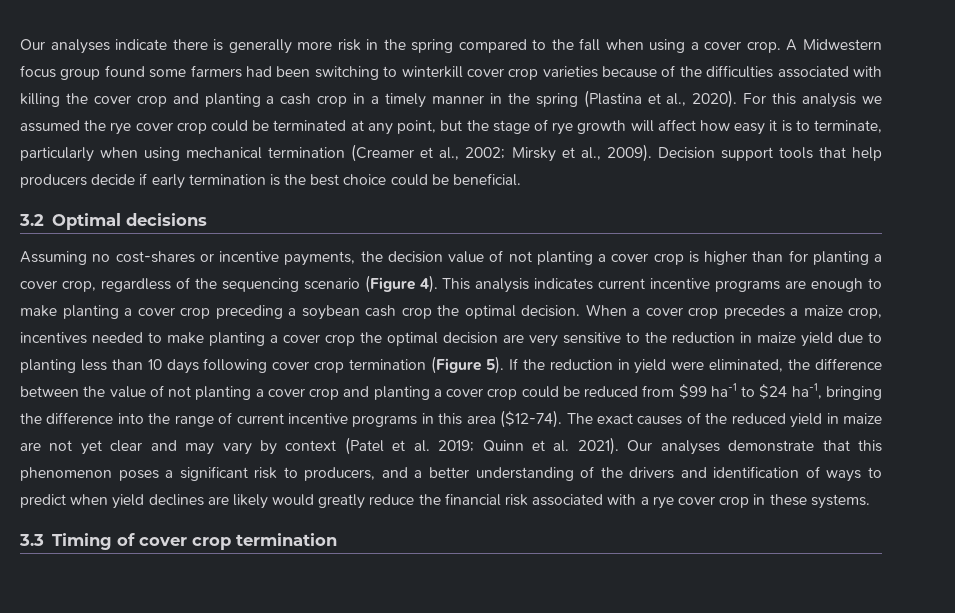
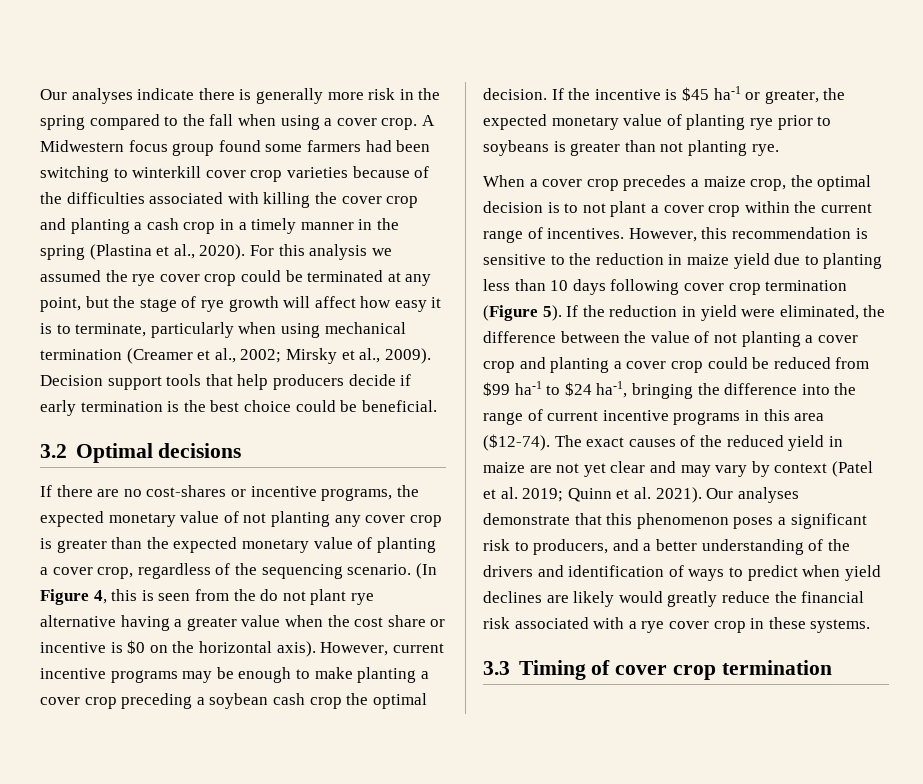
- Assuming no cost-shares or incentive payments, the decision value of not planting a cover crop is higher than for planting a cover crop, regardless of the sequencing scenario (Figure 4). This analysis indicates current incentive programs are enough to make planting a cover crop preceding a soybean cash crop the optimal decision. When a cover crop precedes a maize crop, incentives needed to make planting a cover crop the optimal decision are very sensitive to the reduction in maize yield due to planting less than 10 days following cover crop termination (Figure 5).
+ If there are no cost-shares or incentive programs, the expected monetary value of not planting any cover crop is greater than the expected monetary value of planting a cover crop, regardless of the sequencing scenario. (In Figure 4, this is seen from the do not plant rye alternative having a greater value when the cost share or incentive is $0 on the horizontal axis). However, current incentive programs may be enough to make planting a cover crop preceding a soybean cash crop the optimal decision. If the incentive is $45 ha-1 or greater, the expected monetary value of planting rye prior to soybeans is greater than not planting rye.
+ When a cover crop precedes a maize crop, the optimal decision is to not plant a cover crop within the current range of incentives. However, this recommendation is sensitive to the reduction in maize yield due to planting less than 10 days following cover crop termination (Figure 5).

